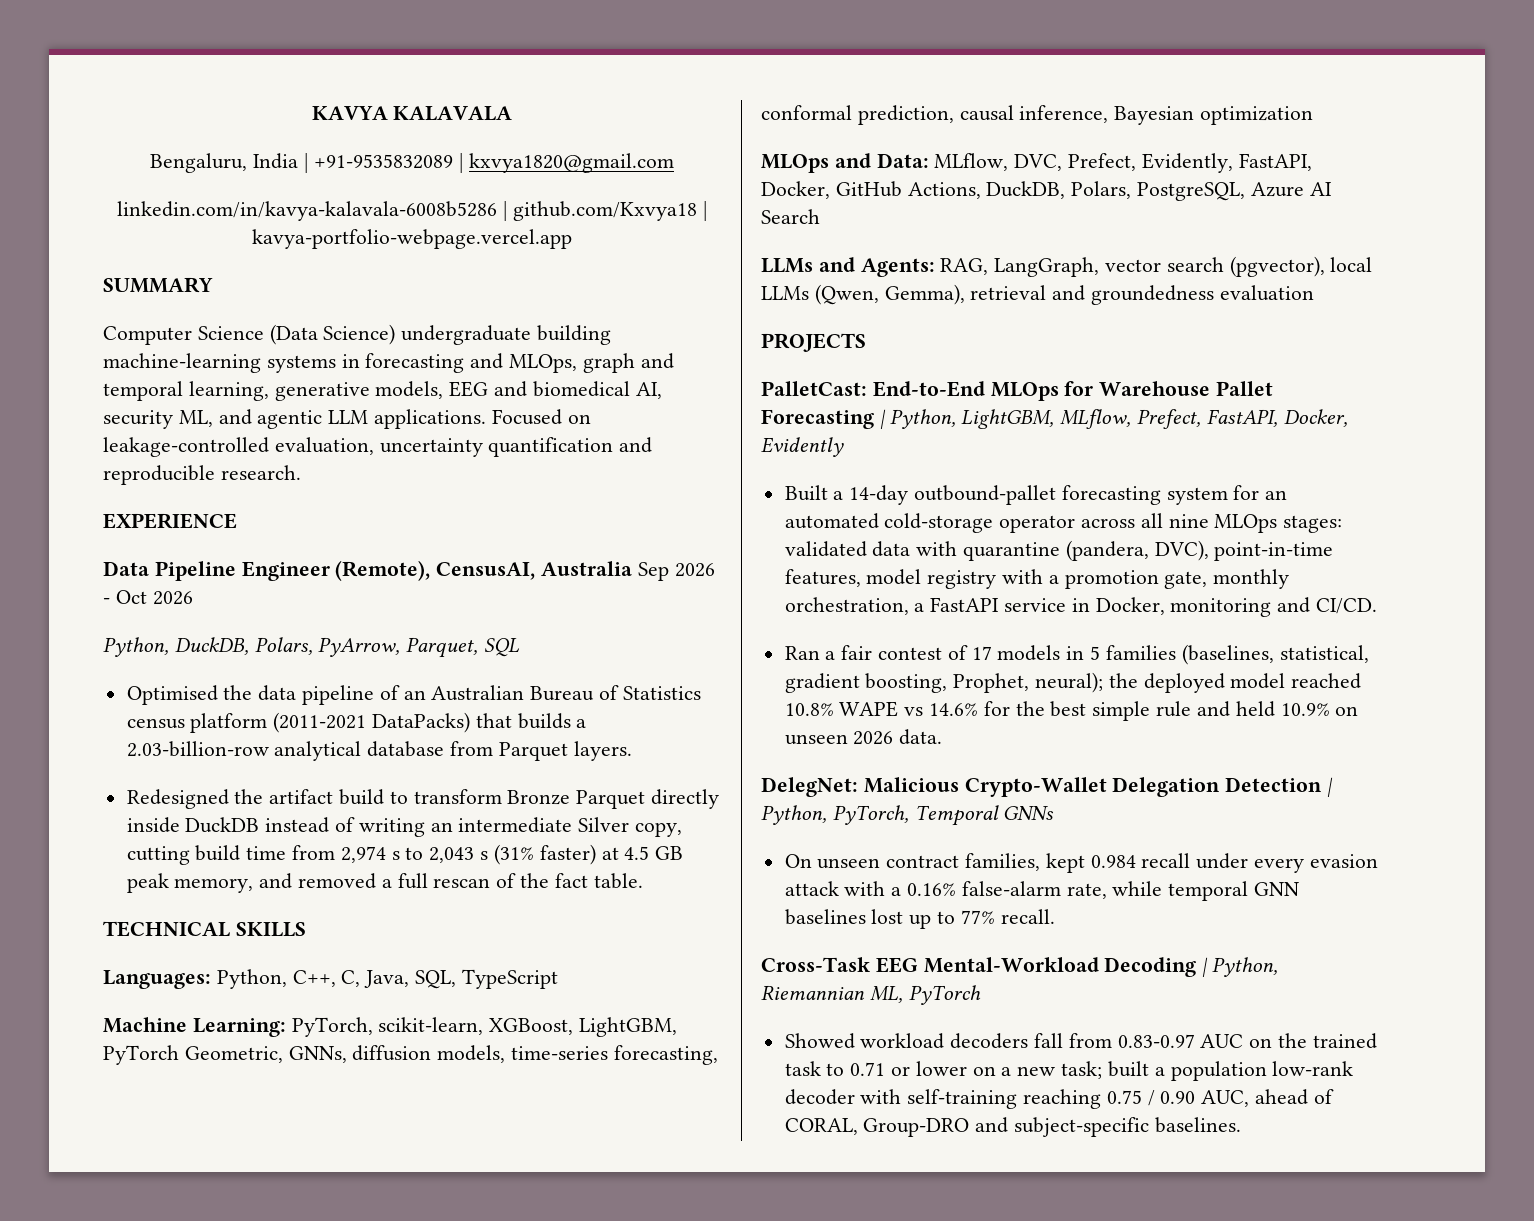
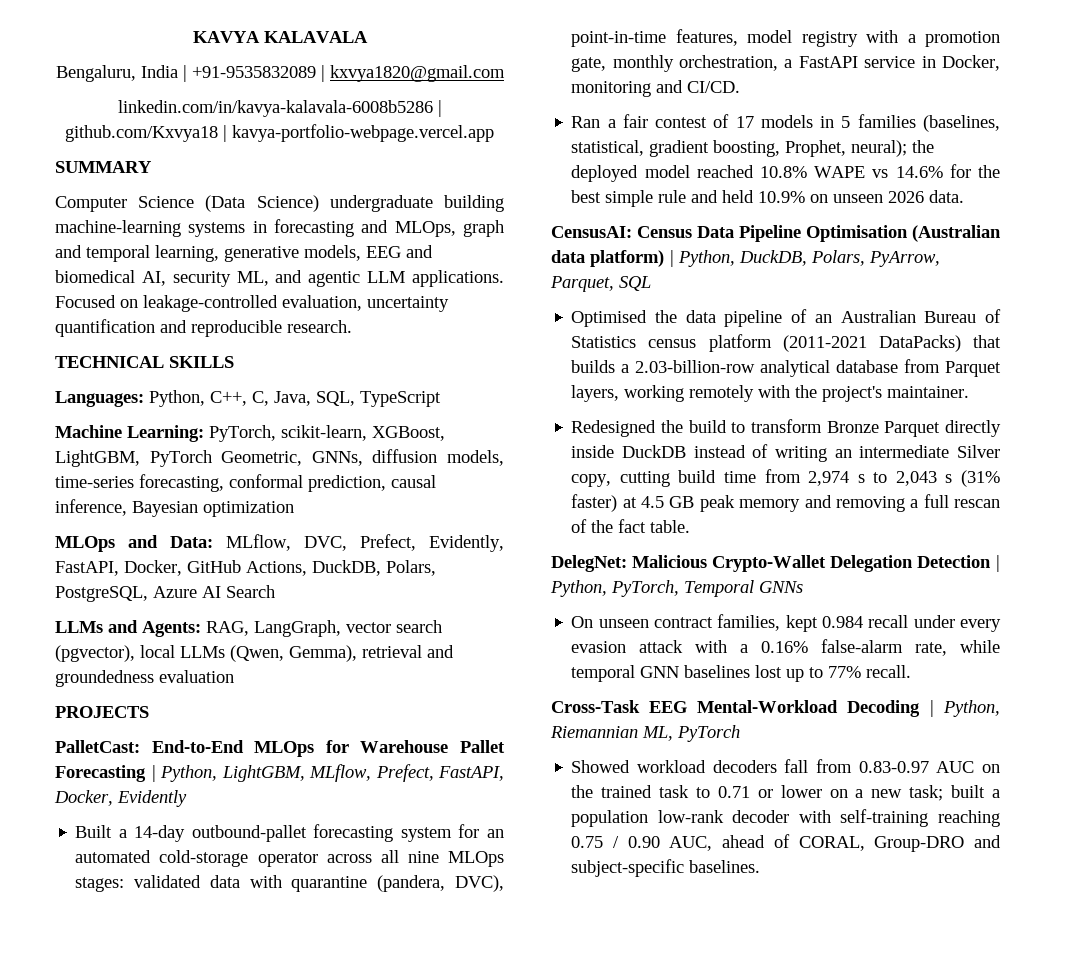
- EXPERIENCE
- Data Pipeline Engineer (Remote), CensusAI, Australia Sep 2026 - Oct 2026
- Python, DuckDB, Polars, PyArrow, Parquet, SQL
- Optimised the data pipeline of an Australian Bureau of Statistics census platform (2011-2021 DataPacks) that builds a 2.03-billion-row analytical database from Parquet layers.
- Redesigned the artifact build to transform Bronze Parquet directly inside DuckDB instead of writing an intermediate Silver copy, cutting build time from 2,974 s to 2,043 s (31% faster) at 4.5 GB peak memory, and removed a full rescan of the fact table.
+ CensusAI: Census Data Pipeline Optimisation (Australian data platform) | Python, DuckDB, Polars, PyArrow, Parquet, SQL
+ Optimised the data pipeline of an Australian Bureau of Statistics census platform (2011-2021 DataPacks) that builds a 2.03-billion-row analytical database from Parquet layers, working remotely with the project's maintainer.
+ Redesigned the build to transform Bronze Parquet directly inside DuckDB instead of writing an intermediate Silver copy, cutting build time from 2,974 s to 2,043 s (31% faster) at 4.5 GB peak memory and removing a full rescan of the fact table.

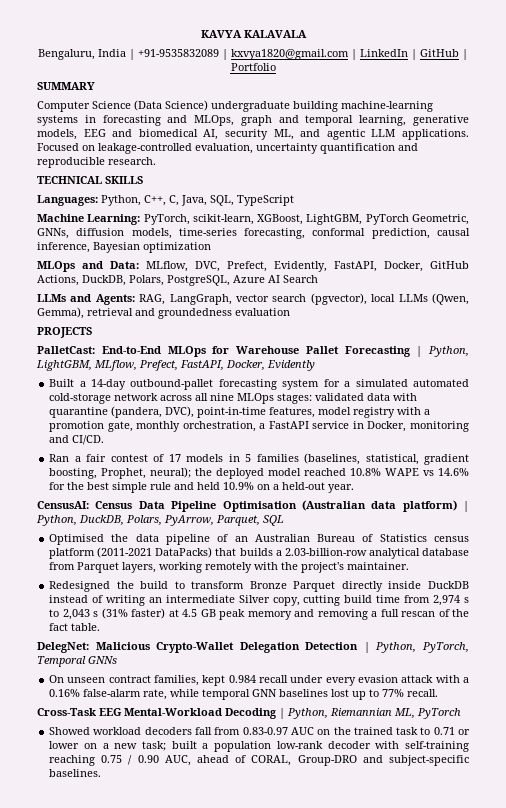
- Bengaluru, India | +91-9535832089 | kxvya1820@gmail.com
- linkedin.com/in/kavya-kalavala-6008b5286 | github.com/Kxvya18 | kavya-portfolio-webpage.vercel.app
+ Bengaluru, India | +91-9535832089 | kxvya1820@gmail.com | LinkedIn | GitHub | Portfolio
- Built a 14-day outbound-pallet forecasting system for an automated cold-storage operator across all nine MLOps stages: validated data with quarantine (pandera, DVC), point-in-time features, model registry with a promotion gate, monthly orchestration, a FastAPI service in Docker, monitoring and CI/CD.
+ Built a 14-day outbound-pallet forecasting system for a simulated automated cold-storage network across all nine MLOps stages: validated data with quarantine (pandera, DVC), point-in-time features, model registry with a promotion gate, monthly orchestration, a FastAPI service in Docker, monitoring and CI/CD.
- Ran a fair contest of 17 models in 5 families (baselines, statistical, gradient boosting, Prophet, neural); the deployed model reached 10.8% WAPE vs 14.6% for the best simple rule and held 10.9% on unseen 2026 data.
+ Ran a fair contest of 17 models in 5 families (baselines, statistical, gradient boosting, Prophet, neural); the deployed model reached 10.8% WAPE vs 14.6% for the best simple rule and held 10.9% on a held-out year.

